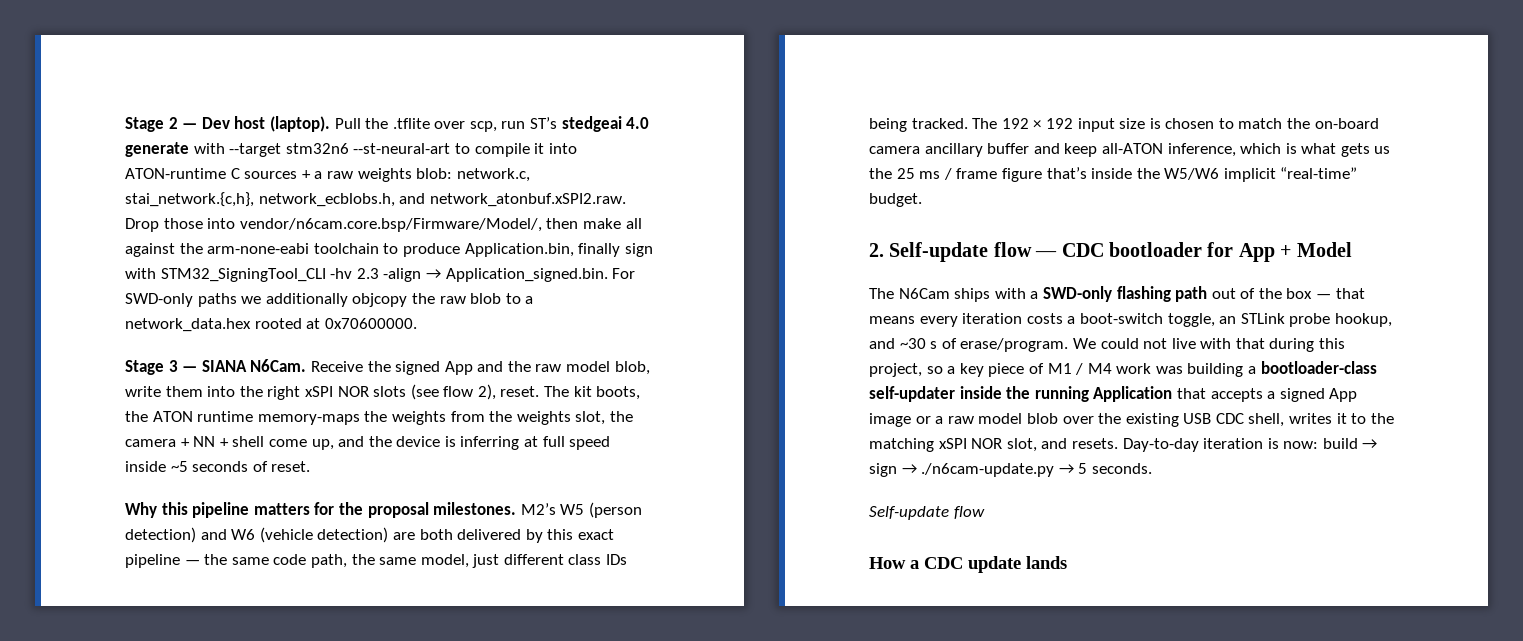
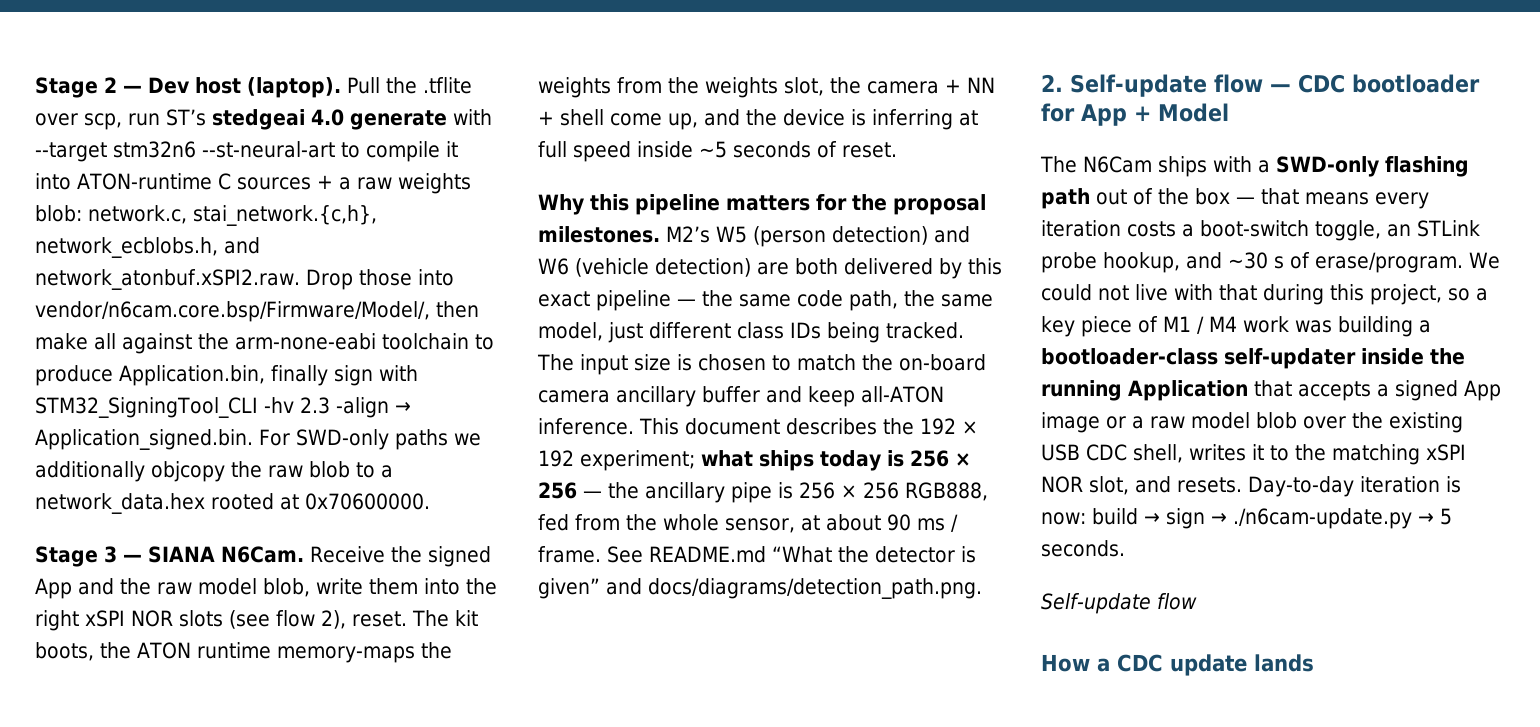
- The 192 × 192 input size is chosen to match the on-board camera ancillary buffer and keep all-ATON inference, which is what gets us the 25 ms / frame figure that’s inside the W5/W6 implicit “real-time” budget.
+ The input size is chosen to match the on-board camera ancillary buffer and keep all-ATON inference. This document describes the 192 × 192 experiment; what ships today is 256 × 256 — the ancillary pipe is 256 × 256 RGB888, fed from the whole sensor, at about 90 ms / frame. See README.md “What the detector is given” and docs/diagrams/detection_path.png.

